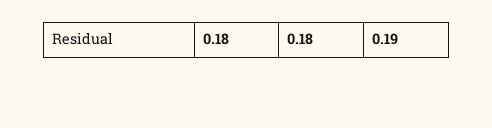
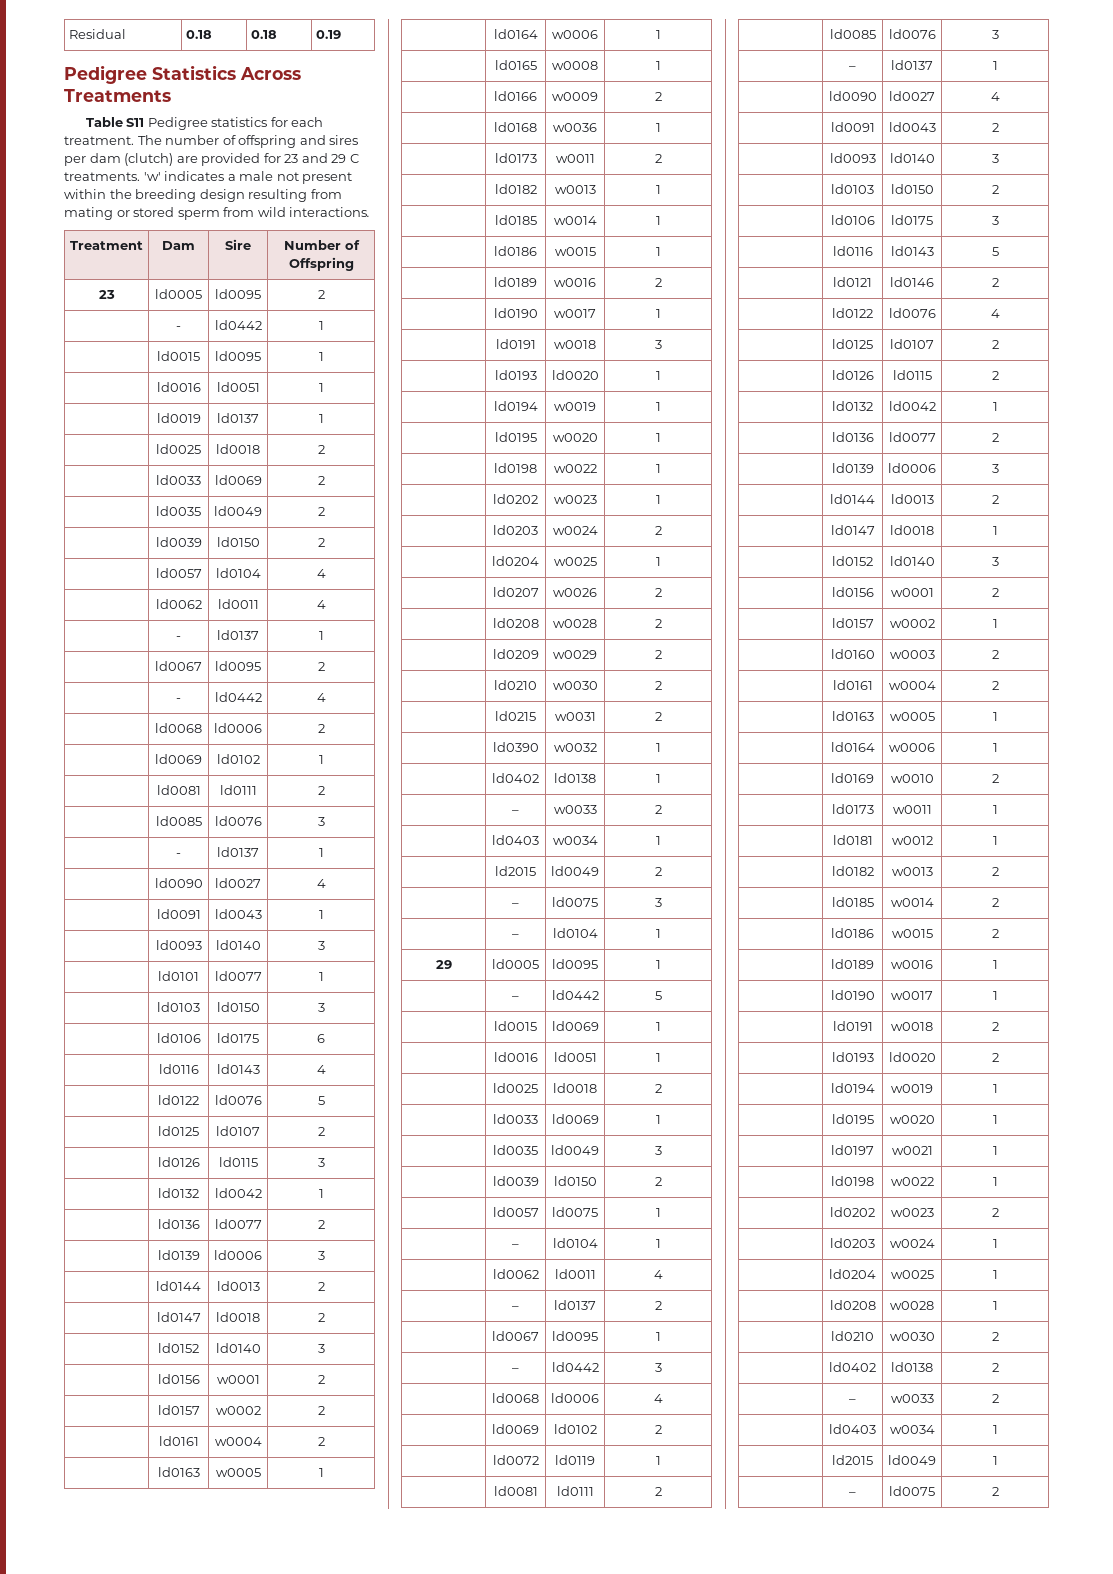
+ Pedigree Statistics Across Treatments
+ Table S11 Pedigree statistics for each treatment. The number of offspring and sires per dam (clutch) are provided for 23 and 29 C treatments. 'w' indicates a male not present within the breeding design resulting from mating or stored sperm from wild interactions.
+ Treatment | Dam | Sire | Number of Offspring
+ 23 | ld0005 | ld0095 | 2
+ | - | ld0442 | 1
+ | ld0015 | ld0095 | 1
+ | ld0016 | ld0051 | 1
+ | ld0019 | ld0137 | 1
+ | ld0025 | ld0018 | 2
+ | ld0033 | ld0069 | 2
+ | ld0035 | ld0049 | 2
+ | ld0039 | ld0150 | 2
+ | ld0057 | ld0104 | 4
+ | ld0062 | ld0011 | 4
+ | - | ld0137 | 1
+ | ld0067 | ld0095 | 2
+ | - | ld0442 | 4
+ | ld0068 | ld0006 | 2
+ | ld0069 | ld0102 | 1
+ | ld0081 | ld0111 | 2
+ | ld0085 | ld0076 | 3
+ | - | ld0137 | 1
+ | ld0090 | ld0027 | 4
+ | ld0091 | ld0043 | 1
+ | ld0093 | ld0140 | 3
+ | ld0101 | ld0077 | 1
+ | ld0103 | ld0150 | 3
+ | ld0106 | ld0175 | 6
+ | ld0116 | ld0143 | 4
+ | ld0122 | ld0076 | 5
+ | ld0125 | ld0107 | 2
+ | ld0126 | ld0115 | 3
+ | ld0132 | ld0042 | 1
+ | ld0136 | ld0077 | 2
+ | ld0139 | ld0006 | 3
+ | ld0144 | ld0013 | 2
+ | ld0147 | ld0018 | 2
+ | ld0152 | ld0140 | 3
+ | ld0156 | w0001 | 2
+ | ld0157 | w0002 | 2
+ | ld0161 | w0004 | 2
+ | ld0163 | w0005 | 1
+ | ld0164 | w0006 | 1
+ | ld0165 | w0008 | 1
+ | ld0166 | w0009 | 2
+ | ld0168 | w0036 | 1
+ | ld0173 | w0011 | 2
+ | ld0182 | w0013 | 1
+ | ld0185 | w0014 | 1
+ | ld0186 | w0015 | 1
+ | ld0189 | w0016 | 2
+ | ld0190 | w0017 | 1
+ | ld0191 | w0018 | 3
+ | ld0193 | ld0020 | 1
+ | ld0194 | w0019 | 1
+ | ld0195 | w0020 | 1
+ | ld0198 | w0022 | 1
+ | ld0202 | w0023 | 1
+ | ld0203 | w0024 | 2
+ | ld0204 | w0025 | 1
+ | ld0207 | w0026 | 2
+ | ld0208 | w0028 | 2
+ | ld0209 | w0029 | 2
+ | ld0210 | w0030 | 2
+ | ld0215 | w0031 | 2
+ | ld0390 | w0032 | 1
+ | ld0402 | ld0138 | 1
+ | – | w0033 | 2
+ | ld0403 | w0034 | 1
+ | ld2015 | ld0049 | 2
+ | – | ld0075 | 3
+ | – | ld0104 | 1
+ 29 | ld0005 | ld0095 | 1
+ | – | ld0442 | 5
+ | ld0015 | ld0069 | 1
+ | ld0016 | ld0051 | 1
+ | ld0025 | ld0018 | 2
+ | ld0033 | ld0069 | 1
+ | ld0035 | ld0049 | 3
+ | ld0039 | ld0150 | 2
+ | ld0057 | ld0075 | 1
+ | – | ld0104 | 1
+ | ld0062 | ld0011 | 4
+ | – | ld0137 | 2
+ | ld0067 | ld0095 | 1
+ | – | ld0442 | 3
+ | ld0068 | ld0006 | 4
+ | ld0069 | ld0102 | 2
+ | ld0072 | ld0119 | 1
+ | ld0081 | ld0111 | 2
+ | ld0085 | ld0076 | 3
+ | – | ld0137 | 1
+ | ld0090 | ld0027 | 4
+ | ld0091 | ld0043 | 2
+ | ld0093 | ld0140 | 3
+ | ld0103 | ld0150 | 2
+ | ld0106 | ld0175 | 3
+ | ld0116 | ld0143 | 5
+ | ld0121 | ld0146 | 2
+ | ld0122 | ld0076 | 4
+ | ld0125 | ld0107 | 2
+ | ld0126 | ld0115 | 2
+ | ld0132 | ld0042 | 1
+ | ld0136 | ld0077 | 2
+ | ld0139 | ld0006 | 3
+ | ld0144 | ld0013 | 2
+ | ld0147 | ld0018 | 1
+ | ld0152 | ld0140 | 3
+ | ld0156 | w0001 | 2
+ | ld0157 | w0002 | 1
+ | ld0160 | w0003 | 2
+ | ld0161 | w0004 | 2
+ | ld0163 | w0005 | 1
+ | ld0164 | w0006 | 1
+ | ld0169 | w0010 | 2
+ | ld0173 | w0011 | 1
+ | ld0181 | w0012 | 1
+ | ld0182 | w0013 | 2
+ | ld0185 | w0014 | 2
+ | ld0186 | w0015 | 2
+ | ld0189 | w0016 | 1
+ | ld0190 | w0017 | 1
+ | ld0191 | w0018 | 2
+ | ld0193 | ld0020 | 2
+ | ld0194 | w0019 | 1
+ | ld0195 | w0020 | 1
+ | ld0197 | w0021 | 1
+ | ld0198 | w0022 | 1
+ | ld0202 | w0023 | 2
+ | ld0203 | w0024 | 1
+ | ld0204 | w0025 | 1
+ | ld0208 | w0028 | 1
+ | ld0210 | w0030 | 2
+ | ld0402 | ld0138 | 2
+ | – | w0033 | 2
+ | ld0403 | w0034 | 1
+ | ld2015 | ld0049 | 1
+ | – | ld0075 | 2

